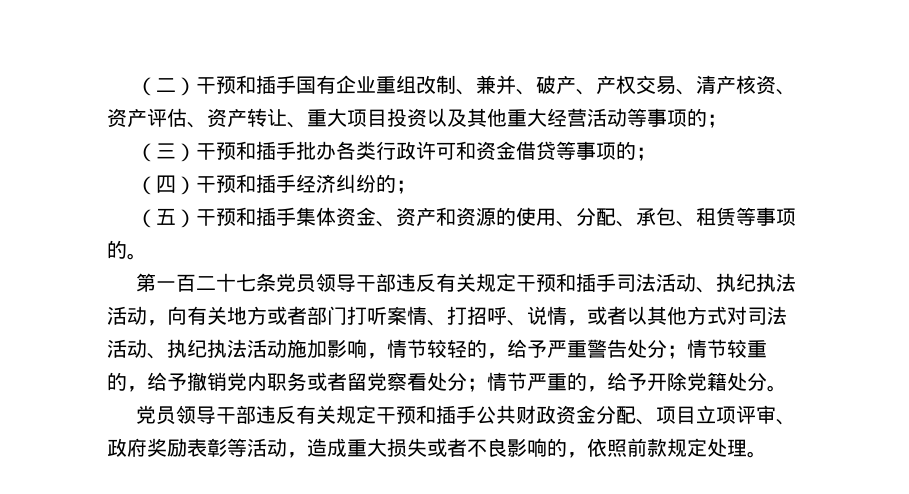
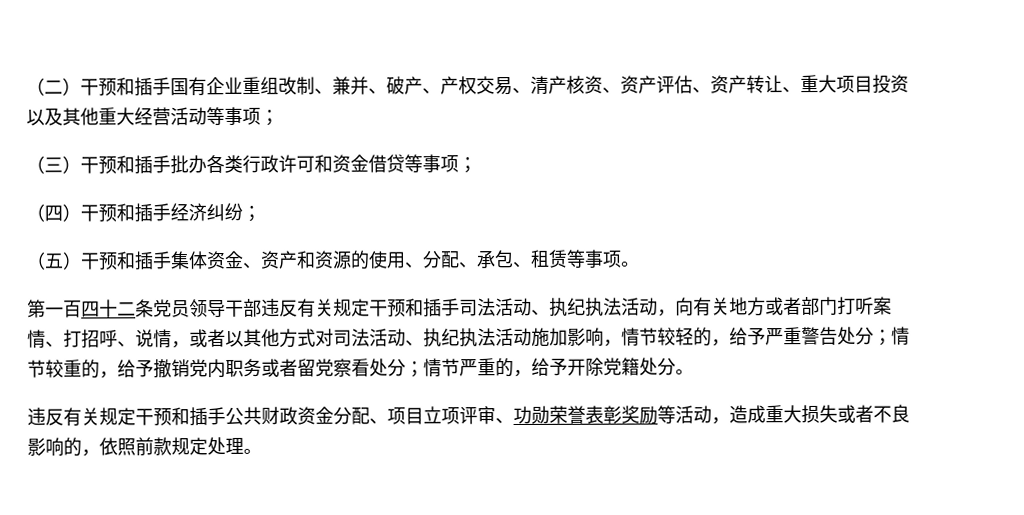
- （二）干预和插手国有企业重组改制、兼并、破产、产权交易、清产核资、资产评估、资产转让、重大项目投资以及其他重大经营活动等事项的；
+ （二）干预和插手国有企业重组改制、兼并、破产、产权交易、清产核资、资产评估、资产转让、重大项目投资以及其他重大经营活动等事项；
- （三）干预和插手批办各类行政许可和资金借贷等事项的；
+ （三）干预和插手批办各类行政许可和资金借贷等事项；
- （四）干预和插手经济纠纷的；
+ （四）干预和插手经济纠纷；
- （五）干预和插手集体资金、资产和资源的使用、分配、承包、租赁等事项的。
+ （五）干预和插手集体资金、资产和资源的使用、分配、承包、租赁等事项。
- 第一百二十七条党员领导干部违反有关规定干预和插手司法活动、执纪执法活动，向有关地方或者部门打听案情、打招呼、说情，或者以其他方式对司法活动、执纪执法活动施加影响，情节较轻的，给予严重警告处分；
+ 第一百四十二条党员领导干部违反有关规定干预和插手司法活动、执纪执法活动，向有关地方或者部门打听案情、打招呼、说情，或者以其他方式对司法活动、执纪执法活动施加影响，情节较轻的，给予严重警告处分；
- 党员领导干部违反有关规定干预和插手公共财政资金分配、项目立项评审、政府奖励表彰等活动，造成重大损失或者不良影响的，依照前款规定处理。
+ 违反有关规定干预和插手公共财政资金分配、项目立项评审、功勋荣誉表彰奖励等活动，造成重大损失或者不良影响的，依照前款规定处理。

